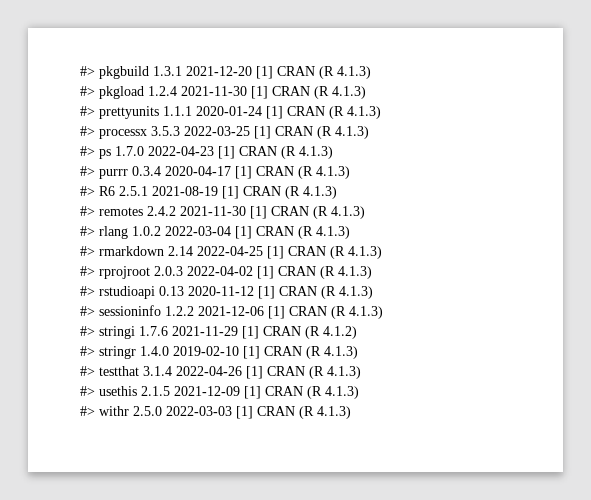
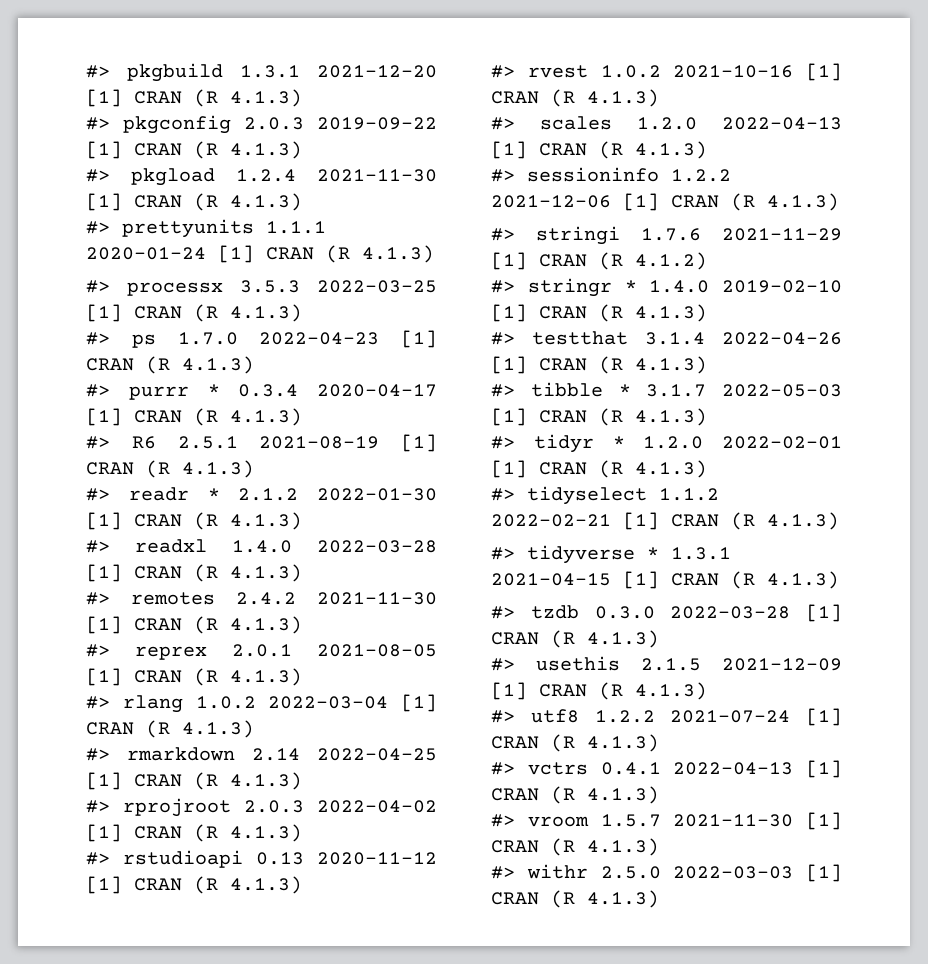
+ #> pkgconfig 2.0.3 2019-09-22 [1] CRAN (R 4.1.3)
- #> purrr 0.3.4 2020-04-17 [1] CRAN (R 4.1.3)
+ #> purrr * 0.3.4 2020-04-17 [1] CRAN (R 4.1.3)
+ #> readr * 2.1.2 2022-01-30 [1] CRAN (R 4.1.3)
+ #> readxl 1.4.0 2022-03-28 [1] CRAN (R 4.1.3)
+ #> reprex 2.0.1 2021-08-05 [1] CRAN (R 4.1.3)
+ #> rvest 1.0.2 2021-10-16 [1] CRAN (R 4.1.3)
+ #> scales 1.2.0 2022-04-13 [1] CRAN (R 4.1.3)
- #> stringr 1.4.0 2019-02-10 [1] CRAN (R 4.1.3)
+ #> stringr * 1.4.0 2019-02-10 [1] CRAN (R 4.1.3)
+ #> tibble * 3.1.7 2022-05-03 [1] CRAN (R 4.1.3)
+ #> tidyr * 1.2.0 2022-02-01 [1] CRAN (R 4.1.3)
+ #> tidyselect 1.1.2 2022-02-21 [1] CRAN (R 4.1.3)
+ #> tidyverse * 1.3.1 2021-04-15 [1] CRAN (R 4.1.3)
+ #> tzdb 0.3.0 2022-03-28 [1] CRAN (R 4.1.3)
+ #> utf8 1.2.2 2021-07-24 [1] CRAN (R 4.1.3)
+ #> vctrs 0.4.1 2022-04-13 [1] CRAN (R 4.1.3)
+ #> vroom 1.5.7 2021-11-30 [1] CRAN (R 4.1.3)

